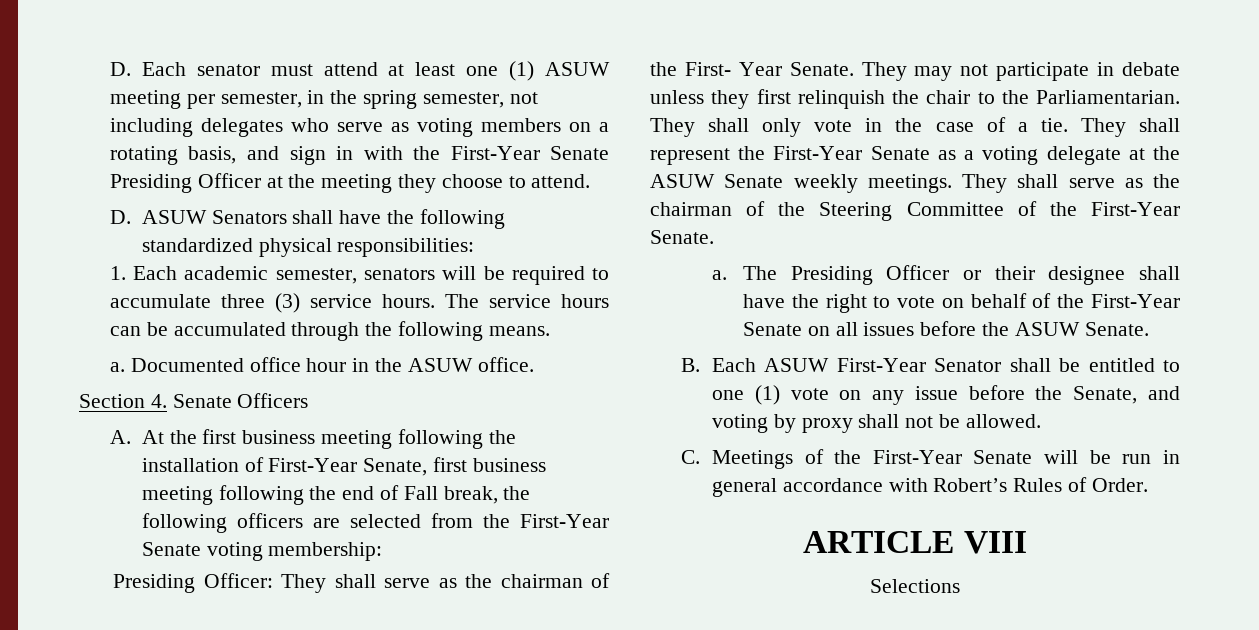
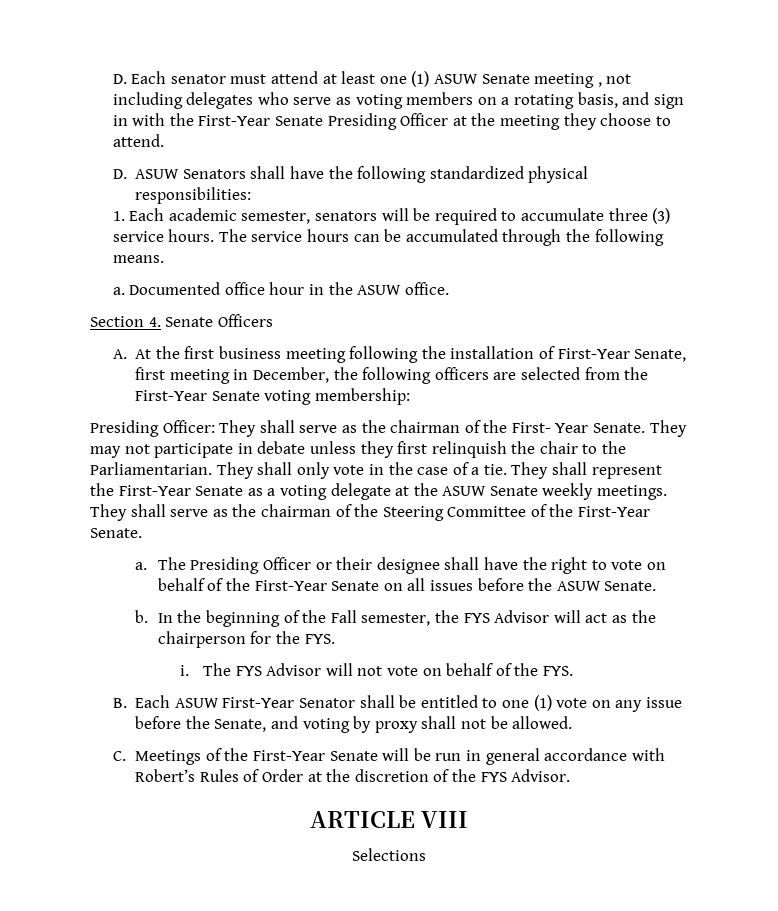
- D. Each senator must attend at least one (1) ASUW meeting per semester, in the spring semester, not including delegates who serve as voting members on a rotating basis, and sign in with the First-Year Senate Presiding Officer at the meeting they choose to attend.
+ D. Each senator must attend at least one (1) ASUW Senate meeting , not including delegates who serve as voting members on a rotating basis, and sign in with the First-Year Senate Presiding Officer at the meeting they choose to attend.
- A. At the first business meeting following the installation of First-Year Senate, first business meeting following the end of Fall break, the following officers are selected from the First-Year Senate voting membership:
+ A. At the first business meeting following the installation of First-Year Senate, first meeting in December, the following officers are selected from the First-Year Senate voting membership:
+ b. In the beginning of the Fall semester, the FYS Advisor will act as the chairperson for the FYS.
+ i. The FYS Advisor will not vote on behalf of the FYS.
- C. Meetings of the First-Year Senate will be run in general accordance with Robert’s Rules of Order.
+ C. Meetings of the First-Year Senate will be run in general accordance with Robert’s Rules of Order at the discretion of the FYS Advisor.

